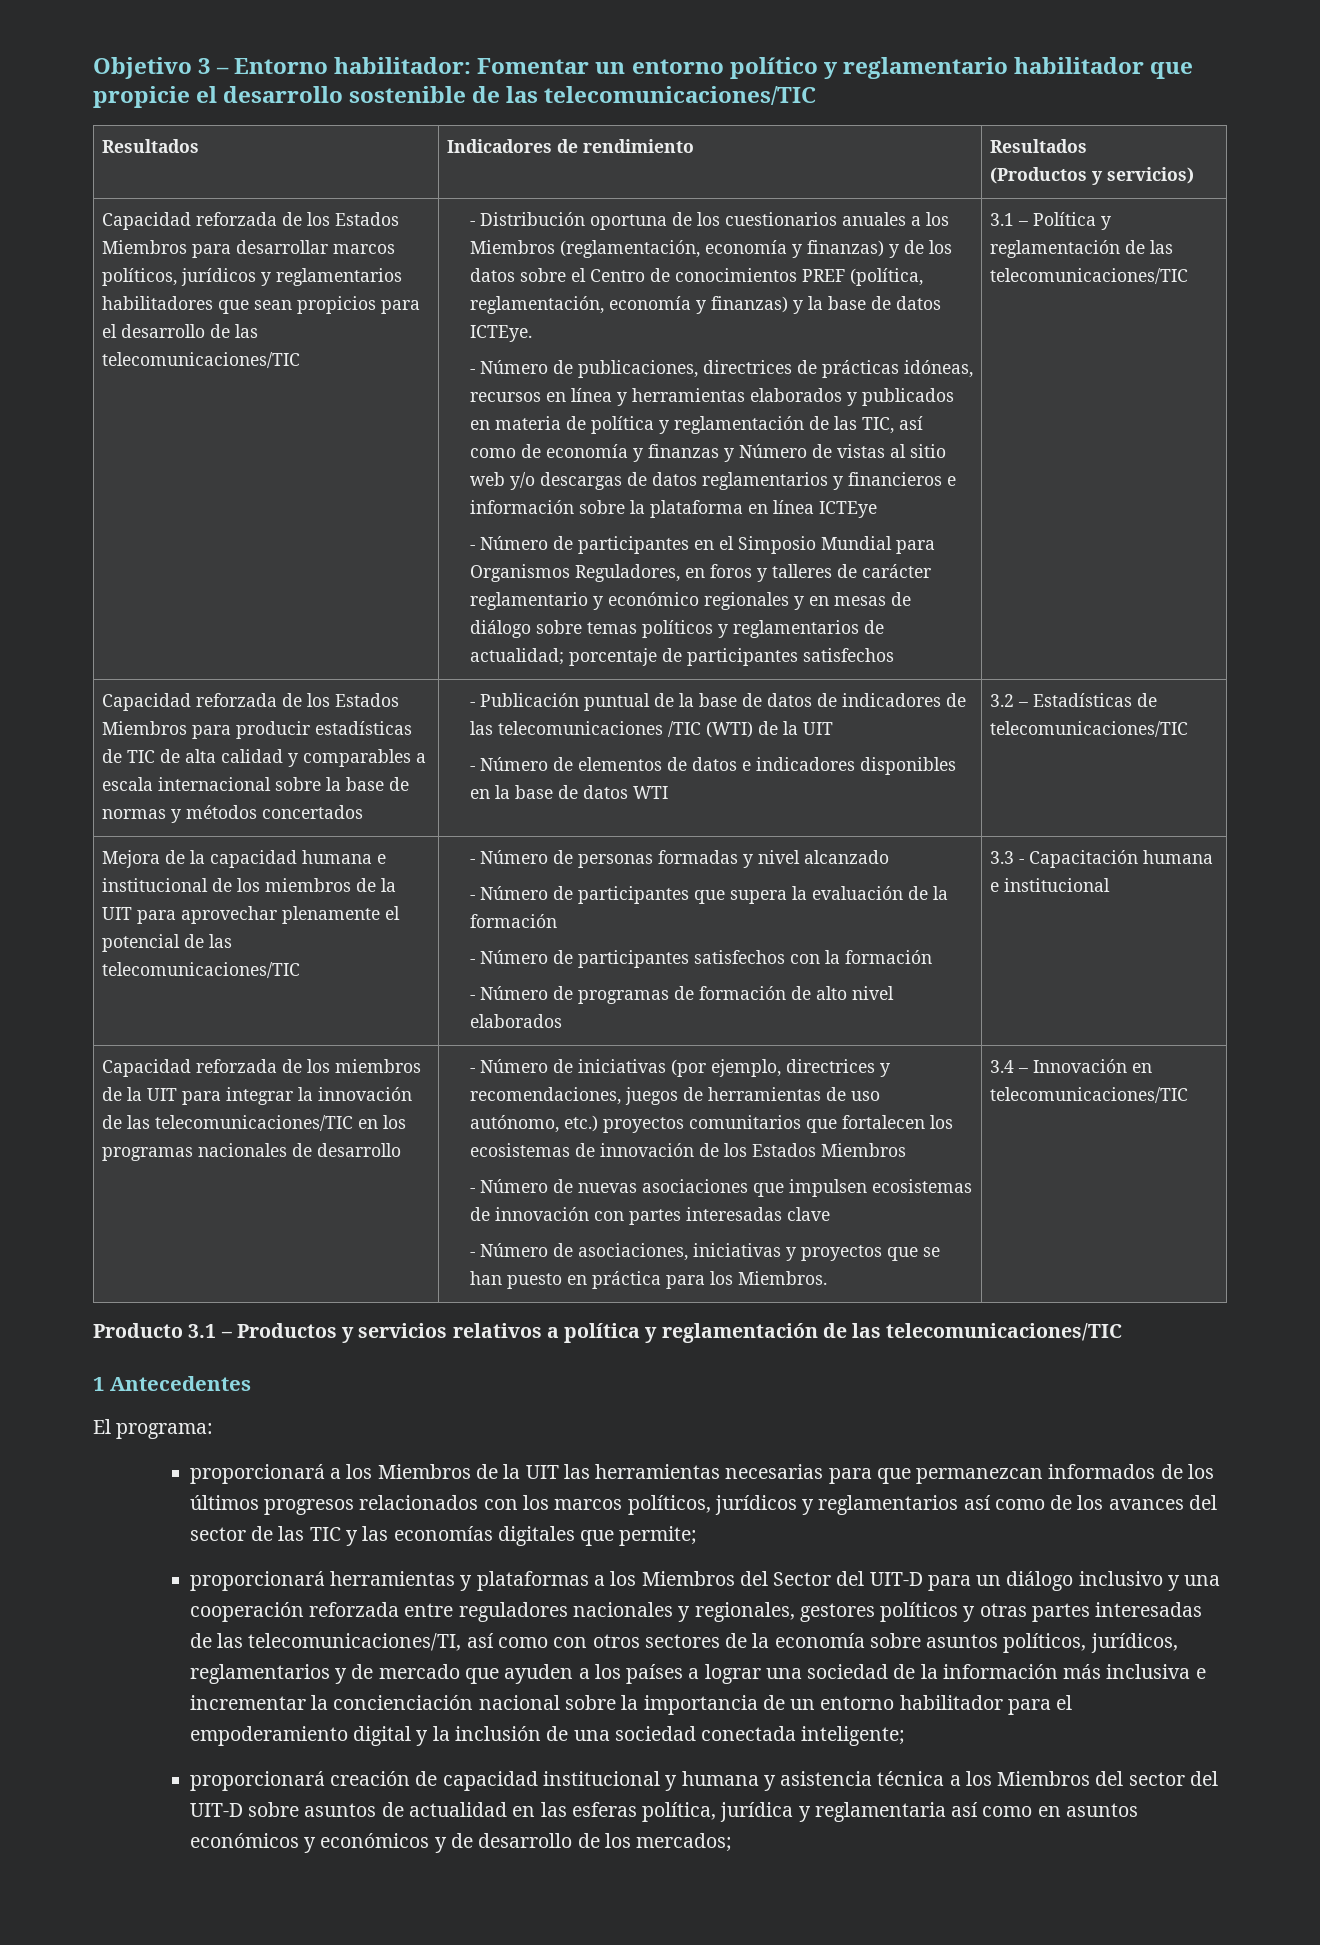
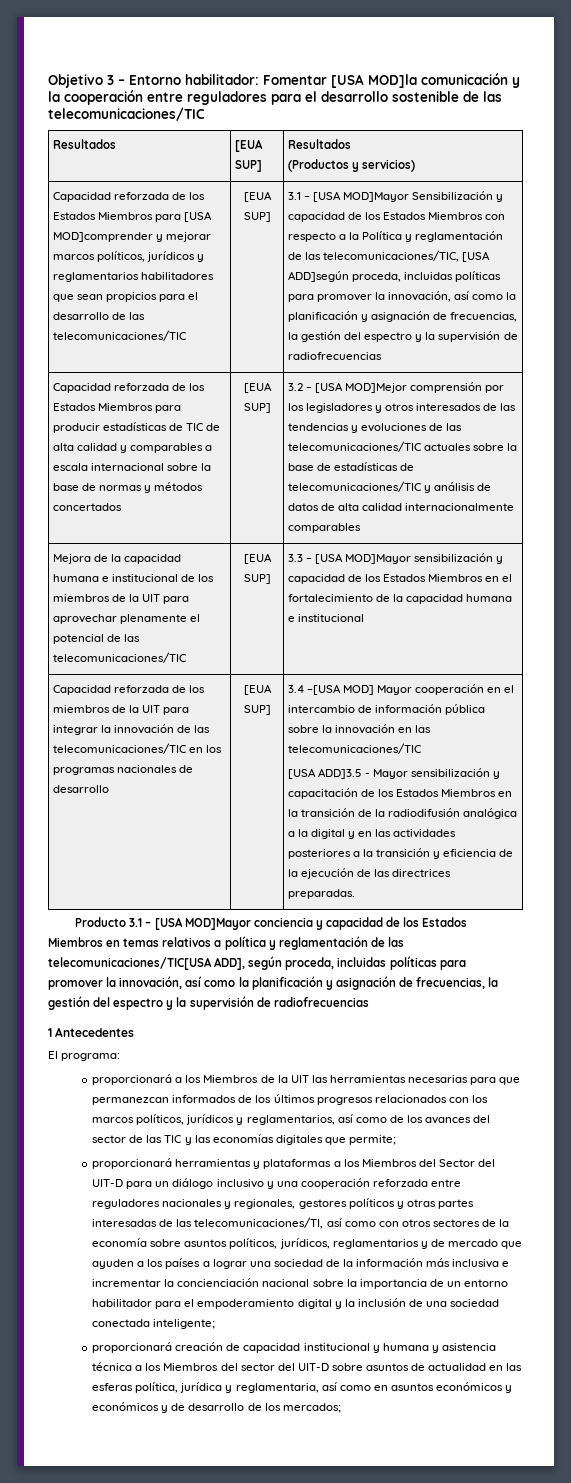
- Objetivo 3 – Entorno habilitador: Fomentar un entorno político y reglamentario habilitador que propicie el desarrollo sostenible de las telecomunicaciones/TIC
+ Objetivo 3 – Entorno habilitador: Fomentar [USA MOD]la comunicación y la cooperación entre reguladores para el desarrollo sostenible de las telecomunicaciones/TIC
- Resultados | Indicadores de rendimiento | Resultados
+ Resultados | [EUA SUP] | Resultados
- Capacidad reforzada de los Estados Miembros para desarrollar marcos políticos, jurídicos y reglamentarios habilitadores que sean propicios para el desarrollo de las telecomunicaciones/TIC
+ Capacidad reforzada de los Estados Miembros para [USA MOD]comprender y mejorar marcos políticos, jurídicos y reglamentarios habilitadores que sean propicios para el desarrollo de las telecomunicaciones/TIC
- - Distribución oportuna de los cuestionarios anuales a los Miembros (reglamentación, economía y finanzas) y de los datos sobre el Centro de conocimientos PREF (política, reglamentación, economía y finanzas) y la base de datos ICTEye.
- - Número de publicaciones, directrices de prácticas idóneas, recursos en línea y herramientas elaborados y publicados en materia de política y reglamentación de las TIC, así como de economía y finanzas y Número de vistas al sitio web y/o descargas de datos reglamentarios y financieros e información sobre la plataforma en línea ICTEye
- - Número de participantes en el Simposio Mundial para Organismos Reguladores, en foros y talleres de carácter reglamentario y económico regionales y en mesas de diálogo sobre temas políticos y reglamentarios de actualidad; porcentaje de participantes satisfechos | 3.1 – Política y reglamentación de las telecomunicaciones/TIC
+ [EUA SUP] | 3.1 – [USA MOD]Mayor Sensibilización y capacidad de los Estados Miembros con respecto a la Política y reglamentación de las telecomunicaciones/TIC, [USA ADD]según proceda, incluidas políticas para promover la innovación, así como la planificación y asignación de frecuencias, la gestión del espectro y la supervisión de radiofrecuencias
- - Publicación puntual de la base de datos de indicadores de las telecomunicaciones /TIC (WTI) de la UIT
- - Número de elementos de datos e indicadores disponibles en la base de datos WTI | 3.2 – Estadísticas de telecomunicaciones/TIC
+ [EUA SUP] | 3.2 – [USA MOD]Mejor comprensión por los legisladores y otros interesados de las tendencias y evoluciones de las telecomunicaciones/TIC actuales sobre la base de estadísticas de telecomunicaciones/TIC y análisis de datos de alta calidad internacionalmente comparables
- - Número de personas formadas y nivel alcanzado
- - Número de participantes que supera la evaluación de la formación
- - Número de participantes satisfechos con la formación
- - Número de programas de formación de alto nivel elaborados | 3.3 - Capacitación humana e institucional
+ [EUA SUP] | 3.3 – [USA MOD]Mayor sensibilización y capacidad de los Estados Miembros en el fortalecimiento de la capacidad humana e institucional
- - Número de iniciativas (por ejemplo, directrices y recomendaciones, juegos de herramientas de uso autónomo, etc.) proyectos comunitarios que fortalecen los ecosistemas de innovación de los Estados Miembros
- - Número de nuevas asociaciones que impulsen ecosistemas de innovación con partes interesadas clave
- - Número de asociaciones, iniciativas y proyectos que se han puesto en práctica para los Miembros. | 3.4 – Innovación en telecomunicaciones/TIC
- Producto 3.1 – Productos y servicios relativos a política y reglamentación de las telecomunicaciones/TIC
+ [EUA SUP] | 3.4 –[USA MOD] Mayor cooperación en el intercambio de información pública sobre la innovación en las telecomunicaciones/TIC
+ [USA ADD]3.5 - Mayor sensibilización y capacitación de los Estados Miembros en la transición de la radiodifusión analógica a la digital y en las actividades posteriores a la transición y eficiencia de la ejecución de las directrices preparadas.
+ Producto 3.1 – [USA MOD]Mayor conciencia y capacidad de los Estados Miembros en temas relativos a política y reglamentación de las telecomunicaciones/TIC[USA ADD], según proceda, incluidas políticas para promover la innovación, así como la planificación y asignación de frecuencias, la gestión del espectro y la supervisión de radiofrecuencias
- proporcionará a los Miembros de la UIT las herramientas necesarias para que permanezcan informados de los últimos progresos relacionados con los marcos políticos, jurídicos y reglamentarios así como de los avances del sector de las TIC y las economías digitales que permite;
+ proporcionará a los Miembros de la UIT las herramientas necesarias para que permanezcan informados de los últimos progresos relacionados con los marcos políticos, jurídicos y reglamentarios, así como de los avances del sector de las TIC y las economías digitales que permite;
- proporcionará creación de capacidad institucional y humana y asistencia técnica a los Miembros del sector del UIT-D sobre asuntos de actualidad en las esferas política, jurídica y reglamentaria así como en asuntos económicos y económicos y de desarrollo de los mercados;
+ proporcionará creación de capacidad institucional y humana y asistencia técnica a los Miembros del sector del UIT-D sobre asuntos de actualidad en las esferas política, jurídica y reglamentaria, así como en asuntos económicos y económicos y de desarrollo de los mercados;

